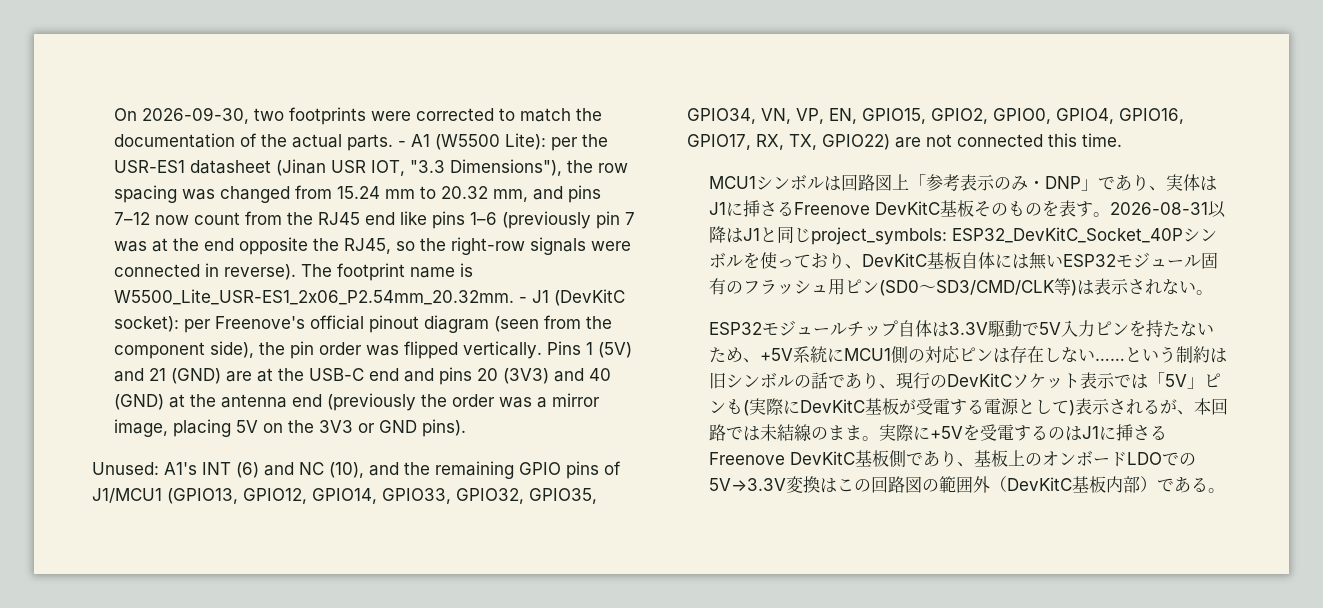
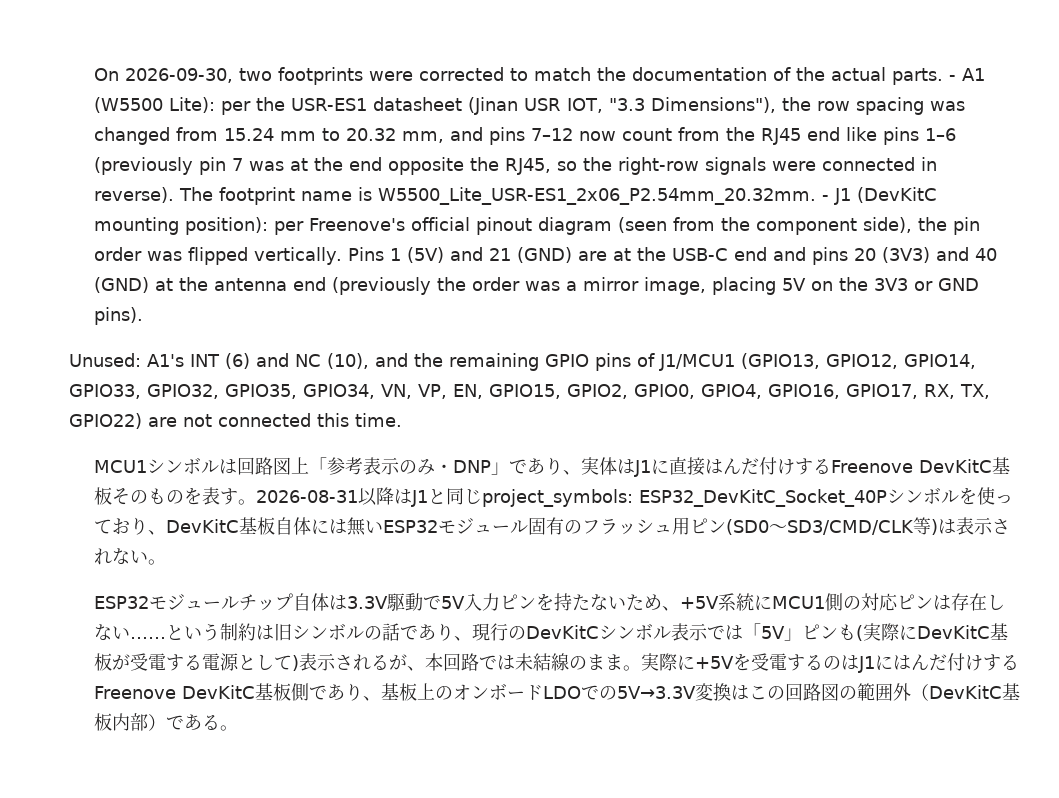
- The footprint name is W5500_Lite_USR-ES1_2x06_P2.54mm_20.32mm. - J1 (DevKitC socket): per Freenove's official pinout diagram (seen from the component side), the pin order was flipped vertically.
+ The footprint name is W5500_Lite_USR-ES1_2x06_P2.54mm_20.32mm. - J1 (DevKitC mounting position): per Freenove's official pinout diagram (seen from the component side), the pin order was flipped vertically.
- MCU1シンボルは回路図上「参考表示のみ・DNP」であり、実体はJ1に挿さるFreenove DevKitC基板そのものを表す。
+ MCU1シンボルは回路図上「参考表示のみ・DNP」であり、実体はJ1に直接はんだ付けするFreenove DevKitC基板そのものを表す。
- という制約は旧シンボルの話であり、現行のDevKitCソケット表示では「5V」ピンも(実際にDevKitC基板が受電する電源として)表示されるが、本回路では未結線のまま。
+ という制約は旧シンボルの話であり、現行のDevKitCシンボル表示では「5V」ピンも(実際にDevKitC基板が受電する電源として)表示されるが、本回路では未結線のまま。
- 実際に+5Vを受電するのはJ1に挿さるFreenove DevKitC基板側であり、基板上のオンボードLDOでの5V→3.3V変換はこの回路図の範囲外（DevKitC基板内部）である。
+ 実際に+5Vを受電するのはJ1にはんだ付けするFreenove DevKitC基板側であり、基板上のオンボードLDOでの5V→3.3V変換はこの回路図の範囲外（DevKitC基板内部）である。

